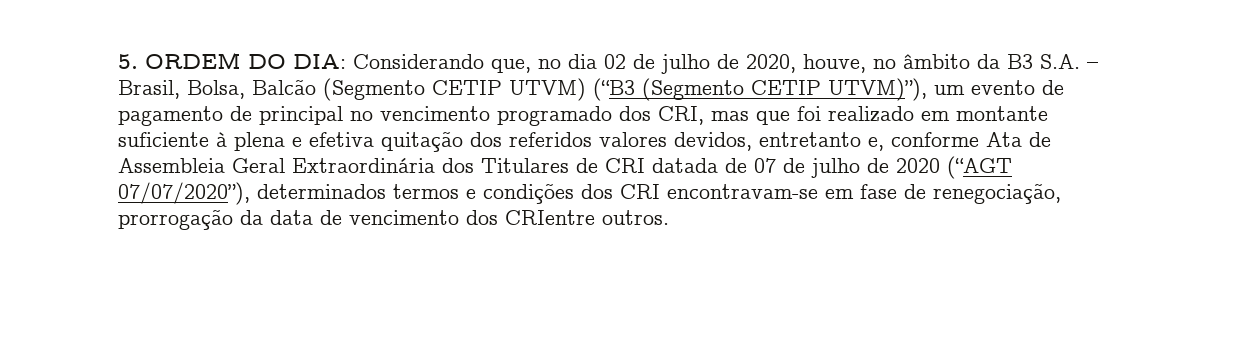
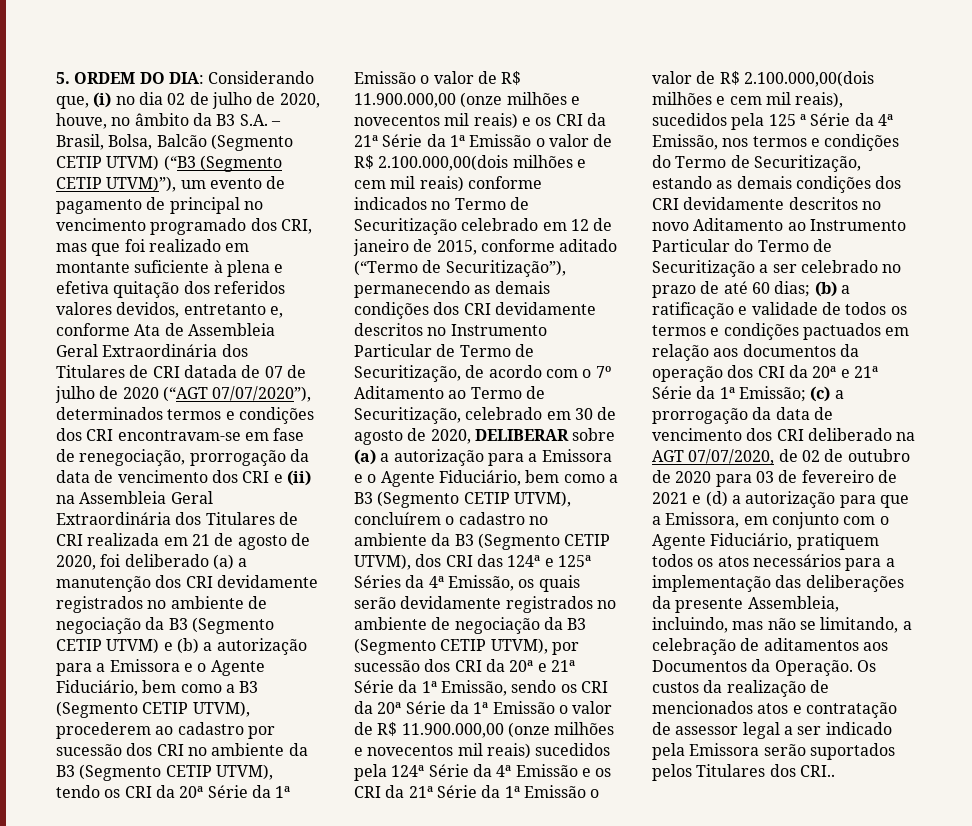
- Considerando que, no dia 02 de julho de 2020, houve, no âmbito da B3 S.A. – Brasil, Bolsa, Balcão (Segmento CETIP UTVM) (“B3 (Segmento CETIP UTVM)”), um evento de pagamento de principal no vencimento programado dos CRI, mas que foi realizado em montante suficiente à plena e efetiva quitação dos referidos valores devidos, entretanto e, conforme Ata de Assembleia Geral Extraordinária dos Titulares de CRI datada de 07 de julho de 2020 (“AGT 07/07/2020”), determinados termos e condições dos CRI encontravam-se em fase de renegociação, prorrogação da data de vencimento dos CRIentre outros.
+ Considerando que, (i) no dia 02 de julho de 2020, houve, no âmbito da B3 S.A. – Brasil, Bolsa, Balcão (Segmento CETIP UTVM) (“B3 (Segmento CETIP UTVM)”), um evento de pagamento de principal no vencimento programado dos CRI, mas que foi realizado em montante suficiente à plena e efetiva quitação dos referidos valores devidos, entretanto e, conforme Ata de Assembleia Geral Extraordinária dos Titulares de CRI datada de 07 de julho de 2020 (“AGT 07/07/2020”), determinados termos e condições dos CRI encontravam-se em fase de renegociação, prorrogação da data de vencimento dos CRI e (ii) na Assembleia Geral Extraordinária dos Titulares de CRI realizada em 21 de agosto de 2020, foi deliberado (a) a manutenção dos CRI devidamente registrados no ambiente de negociação da B3 (Segmento CETIP UTVM) e (b) a autorização para a Emissora e o Agente Fiduciário, bem como a B3 (Segmento CETIP UTVM), procederem ao cadastro por sucessão dos CRI no ambiente da B3 (Segmento CETIP UTVM), tendo os CRI da 20ª Série da 1ª Emissão o valor de R$ 11.900.000,00 (onze milhões e novecentos mil reais) e os CRI da 21ª Série da 1ª Emissão o valor de R$ 2.100.000,00(dois milhões e cem mil reais) conforme indicados no Termo de Securitização celebrado em 12 de janeiro de 2015, conforme aditado (“Termo de Securitização”), permanecendo as demais condições dos CRI devidamente descritos no Instrumento Particular de Termo de Securitização, de acordo com o 7º Aditamento ao Termo de Securitização, celebrado em 30 de agosto de 2020, DELIBERAR sobre (a) a autorização para a Emissora e o Agente Fiduciário, bem como a B3 (Segmento CETIP UTVM), concluírem o cadastro no ambiente da B3 (Segmento CETIP UTVM), dos CRI das 124ª e 125ª Séries da 4ª Emissão, os quais serão devidamente registrados no ambiente de negociação da B3 (Segmento CETIP UTVM), por sucessão dos CRI da 20ª e 21ª Série da 1ª Emissão, sendo os CRI da 20ª Série da 1ª Emissão o valor de R$ 11.900.000,00 (onze milhões e novecentos mil reais) sucedidos pela 124ª Série da 4ª Emissão e os CRI da 21ª Série da 1ª Emissão o valor de R$ 2.100.000,00(dois milhões e cem mil reais), sucedidos pela 125 ª Série da 4ª Emissão, nos termos e condições do Termo de Securitização, estando as demais condições dos CRI devidamente descritos no novo Aditamento ao Instrumento Particular do Termo de Securitização a ser celebrado no prazo de até 60 dias; (b) a ratificação e validade de todos os termos e condições pactuados em relação aos documentos da operação dos CRI da 20ª e 21ª Série da 1ª Emissão; (c) a prorrogação da data de vencimento dos CRI deliberado na AGT 07/07/2020, de 02 de outubro de 2020 para 03 de fevereiro de 2021 e (d) a autorização para que a Emissora, em conjunto com o Agente Fiduciário, pratiquem todos os atos necessários para a implementação das deliberações da presente Assembleia, incluindo, mas não se limitando, a celebração de aditamentos aos Documentos da Operação. Os custos da realização de mencionados atos e contratação de assessor legal a ser indicado pela Emissora serão suportados pelos Titulares dos CRI..

